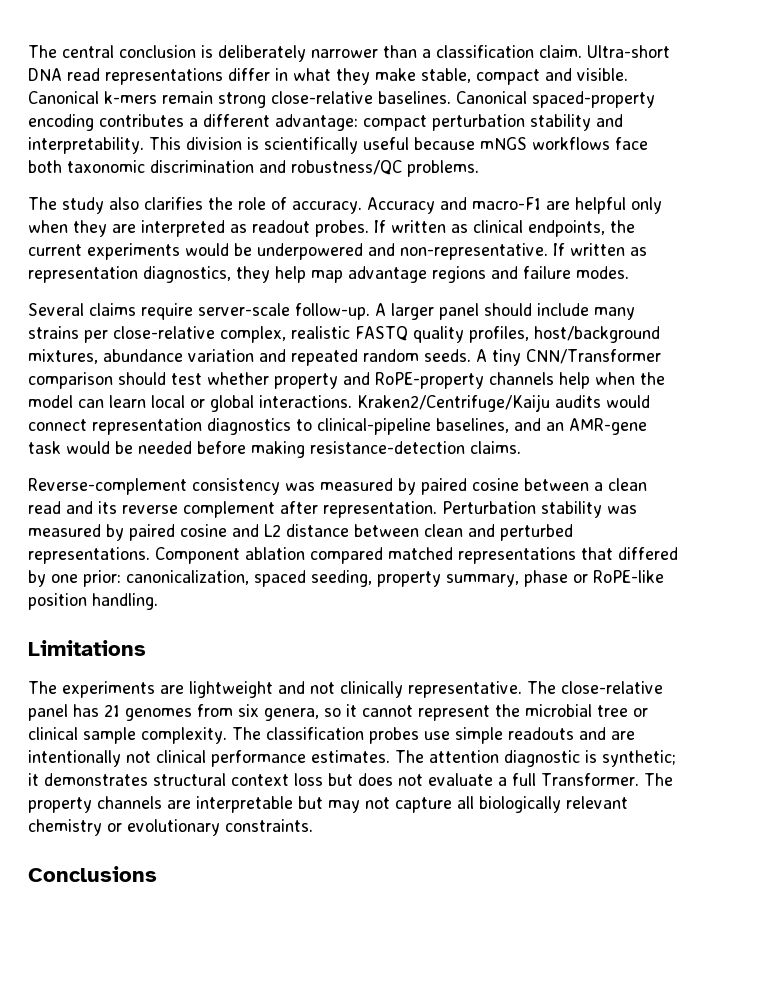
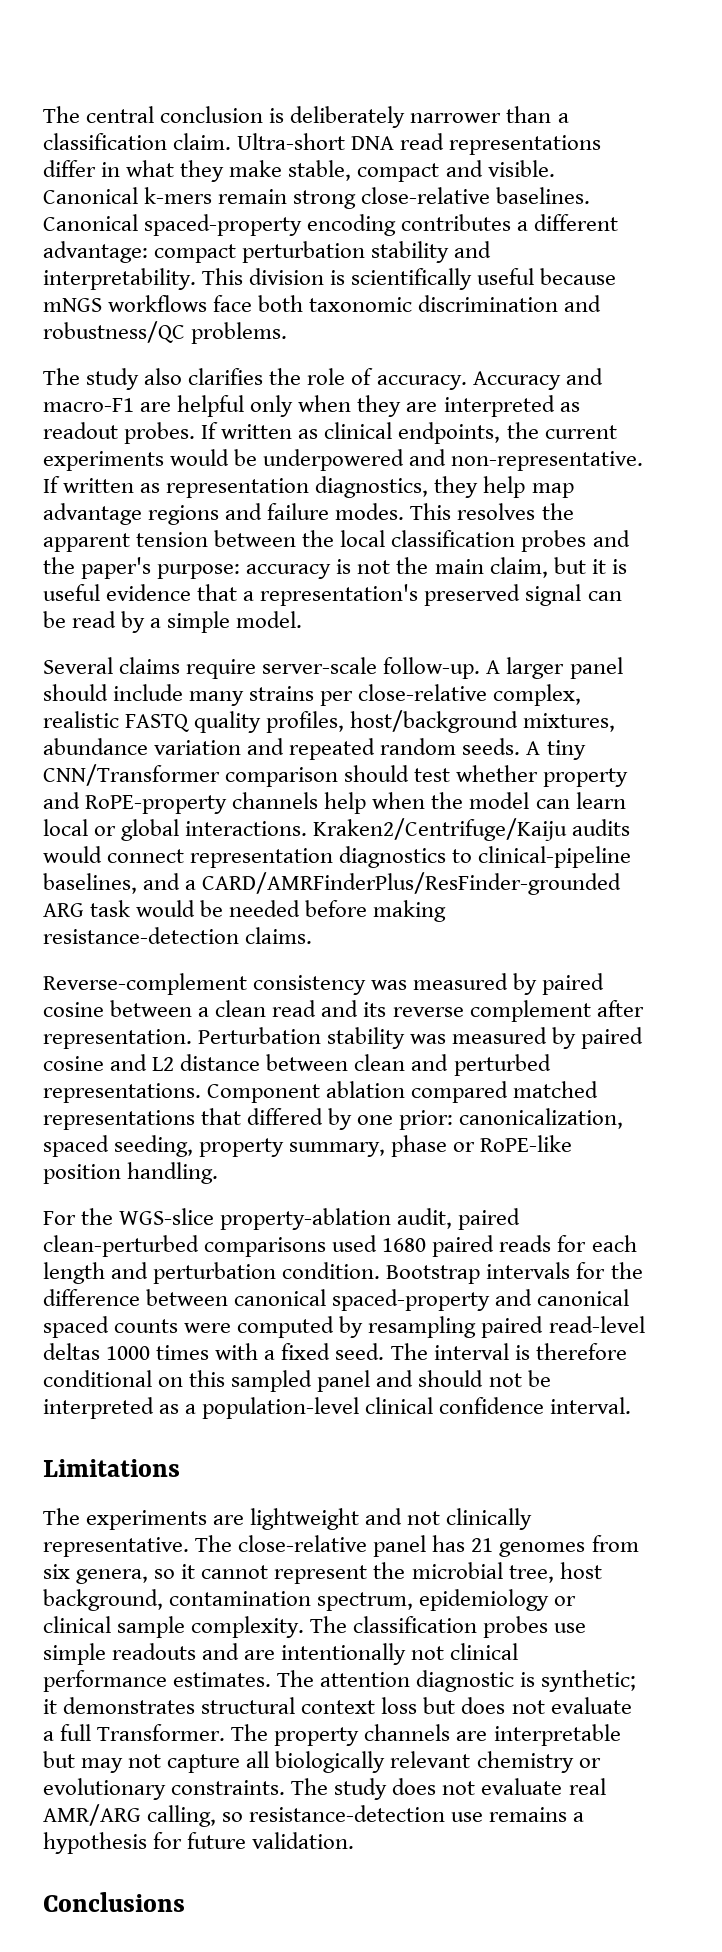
+ This resolves the apparent tension between the local classification probes and the paper's purpose: accuracy is not the main claim, but it is useful evidence that a representation's preserved signal can be read by a simple model.
- Kraken2/Centrifuge/Kaiju audits would connect representation diagnostics to clinical-pipeline baselines, and an AMR-gene task would be needed before making resistance-detection claims.
+ Kraken2/Centrifuge/Kaiju audits would connect representation diagnostics to clinical-pipeline baselines, and a CARD/AMRFinderPlus/ResFinder-grounded ARG task would be needed before making resistance-detection claims.
+ For the WGS-slice property-ablation audit, paired clean-perturbed comparisons used 1680 paired reads for each length and perturbation condition. Bootstrap intervals for the difference between canonical spaced-property and canonical spaced counts were computed by resampling paired read-level deltas 1000 times with a fixed seed. The interval is therefore conditional on this sampled panel and should not be interpreted as a population-level clinical confidence interval.
- The close-relative panel has 21 genomes from six genera, so it cannot represent the microbial tree or clinical sample complexity.
+ The close-relative panel has 21 genomes from six genera, so it cannot represent the microbial tree, host background, contamination spectrum, epidemiology or clinical sample complexity.
+ The study does not evaluate real AMR/ARG calling, so resistance-detection use remains a hypothesis for future validation.

